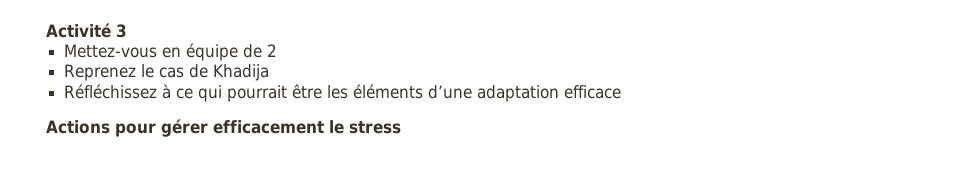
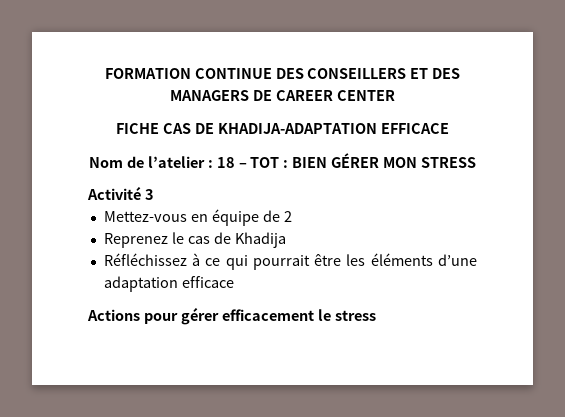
+ FORMATION CONTINUE DES CONSEILLERS ET DES MANAGERS DE CAREER CENTER
+ FICHE CAS DE KHADIJA-ADAPTATION EFFICACE
+ Nom de l’atelier : 18 – TOT : BIEN GÉRER MON STRESS

